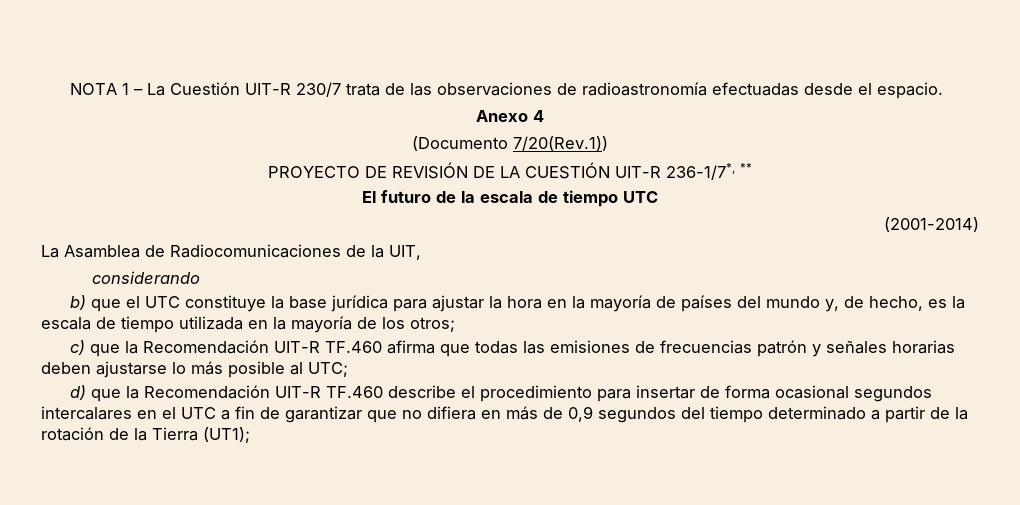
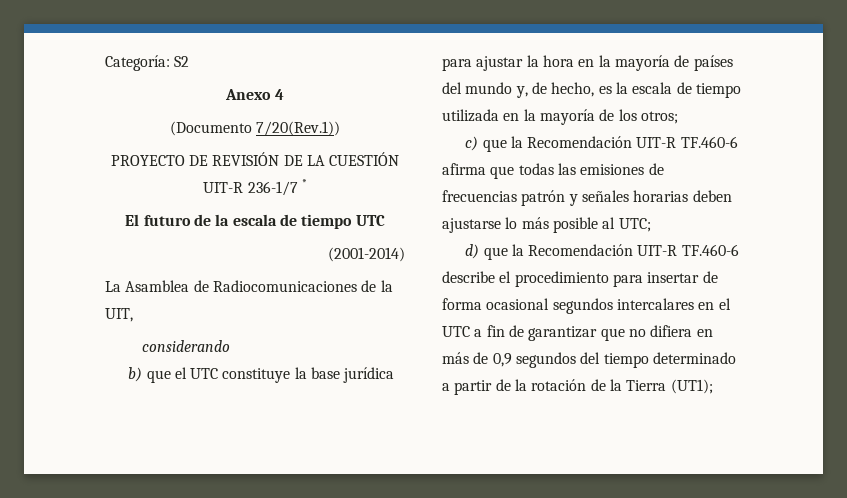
- NOTA 1 – La Cuestión UIT-R 230/7 trata de las observaciones de radioastronomía efectuadas desde el espacio.
+ Categoría: S2
- PROYECTO DE REVISIÓN DE LA CUESTIÓN UIT-R 236-1/7*, **
+ PROYECTO DE REVISIÓN DE LA CUESTIÓN UIT-R 236-1/7 *
- c) que la Recomendación UIT-R TF.460 afirma que todas las emisiones de frecuencias patrón y señales horarias deben ajustarse lo más posible al UTC;
+ c) que la Recomendación UIT-R TF.460-6 afirma que todas las emisiones de frecuencias patrón y señales horarias deben ajustarse lo más posible al UTC;
- d) que la Recomendación UIT-R TF.460 describe el procedimiento para insertar de forma ocasional segundos intercalares en el UTC a fin de garantizar que no difiera en más de 0,9 segundos del tiempo determinado a partir de la rotación de la Tierra (UT1);
+ d) que la Recomendación UIT-R TF.460-6 describe el procedimiento para insertar de forma ocasional segundos intercalares en el UTC a fin de garantizar que no difiera en más de 0,9 segundos del tiempo determinado a partir de la rotación de la Tierra (UT1);

